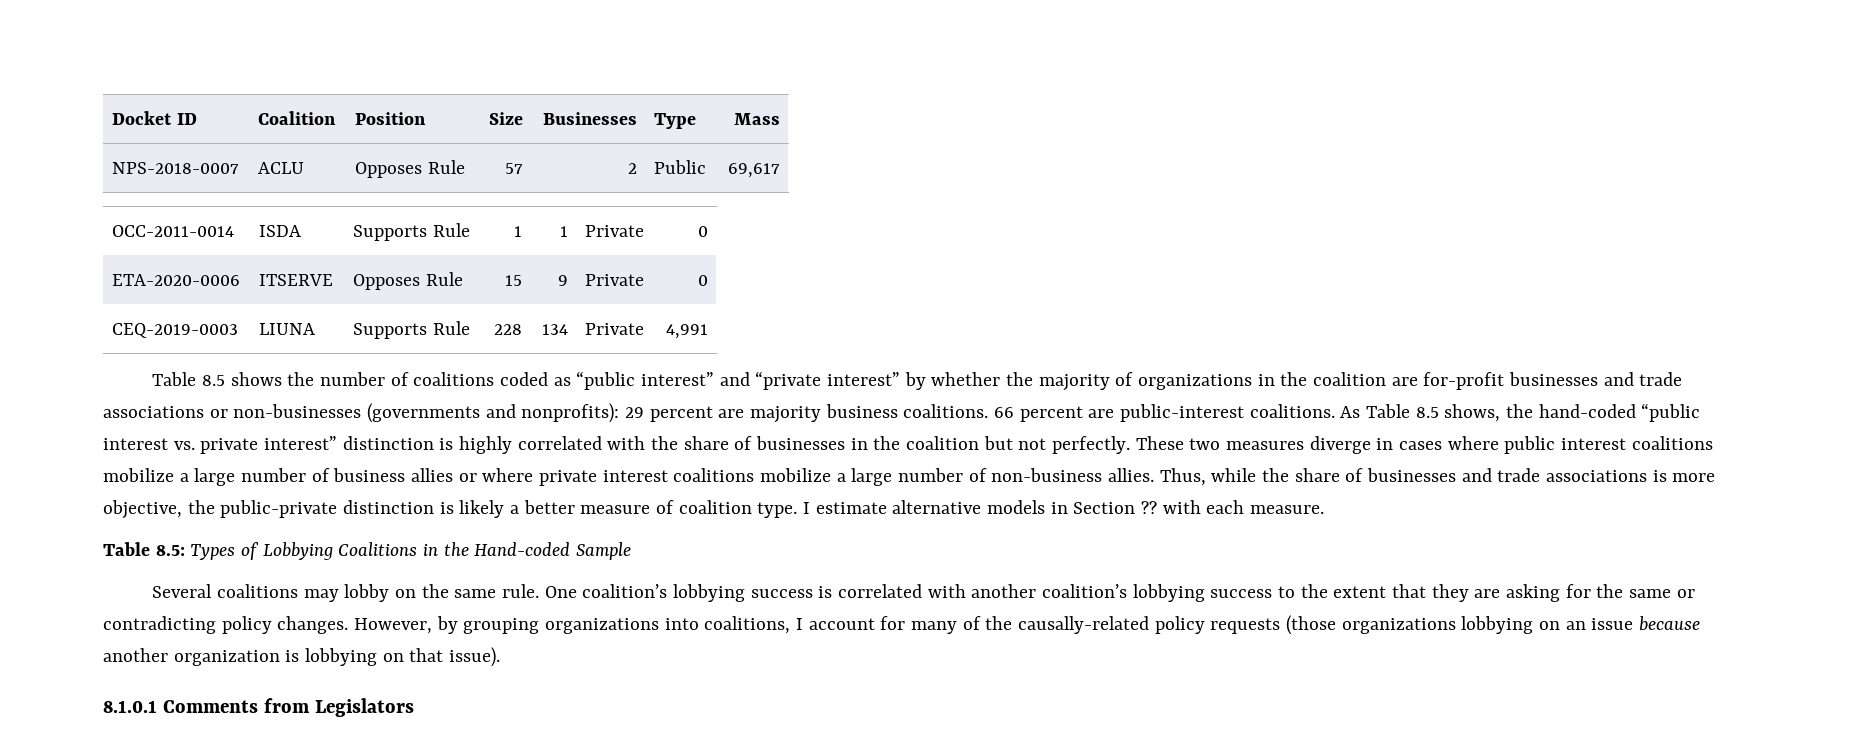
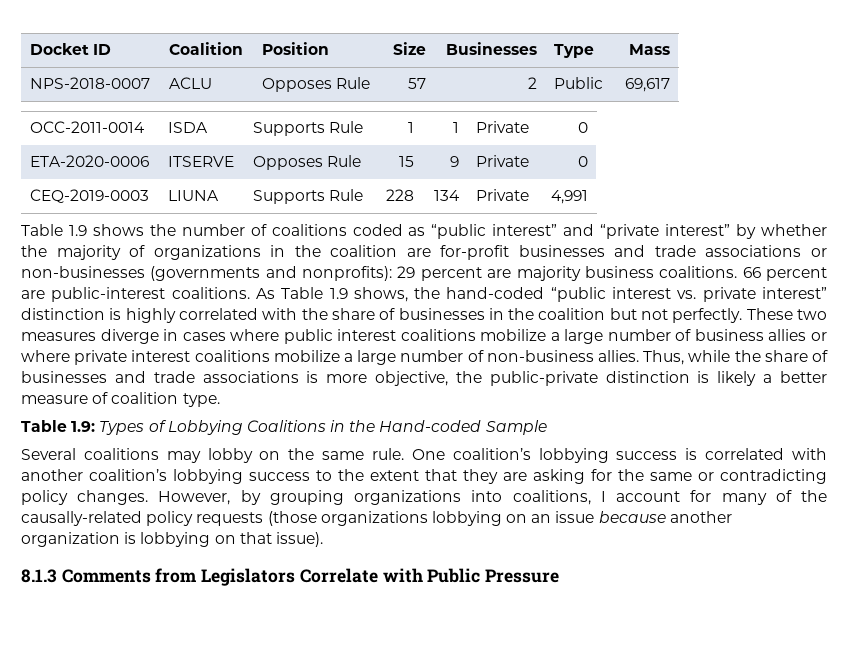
- Table 8.5 shows the number of coalitions coded as “public interest” and “private interest” by whether the majority of organizations in the coalition are for-profit businesses and trade associations or non-businesses (governments and nonprofits): 29 percent are majority business coalitions.
+ Table 1.9 shows the number of coalitions coded as “public interest” and “private interest” by whether the majority of organizations in the coalition are for-profit businesses and trade associations or non-businesses (governments and nonprofits): 29 percent are majority business coalitions.
- As Table 8.5 shows, the hand-coded “public interest vs. private interest” distinction is highly correlated with the share of businesses in the coalition but not perfectly.
+ As Table 1.9 shows, the hand-coded “public interest vs. private interest” distinction is highly correlated with the share of businesses in the coalition but not perfectly.
- Thus, while the share of businesses and trade associations is more objective, the public-private distinction is likely a better measure of coalition type. I estimate alternative models in Section ?? with each measure.
- Table 8.5: Types of Lobbying Coalitions in the Hand-coded Sample
+ Thus, while the share of businesses and trade associations is more objective, the public-private distinction is likely a better measure of coalition type.
+ Table 1.9: Types of Lobbying Coalitions in the Hand-coded Sample
- 8.1.0.1 Comments from Legislators
+ 8.1.3 Comments from Legislators Correlate with Public Pressure

